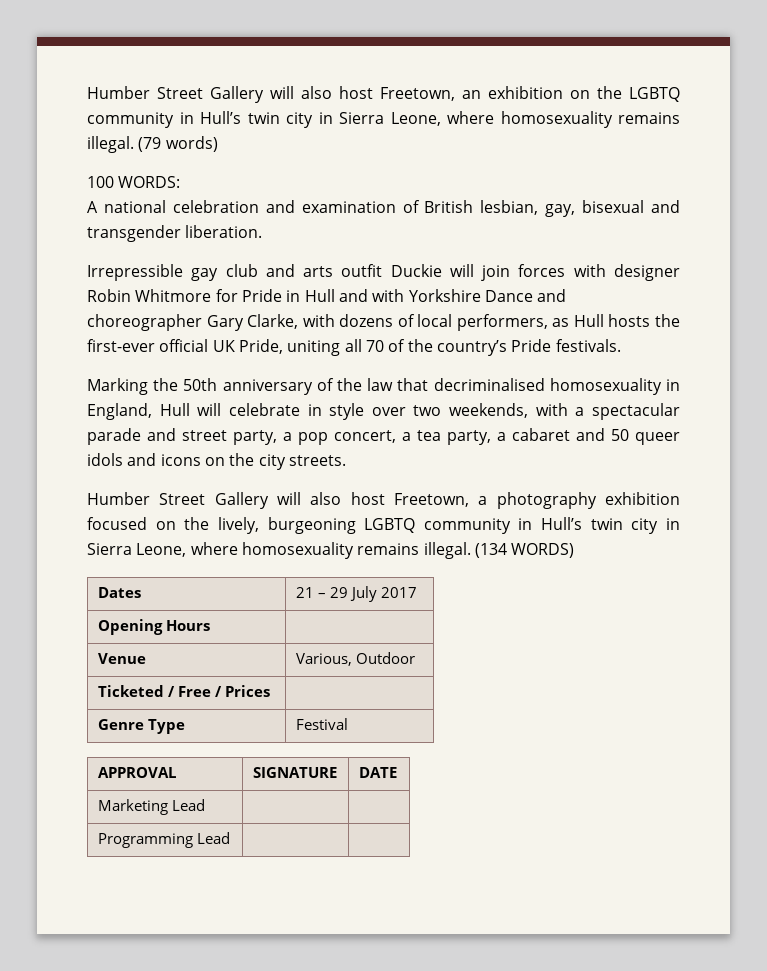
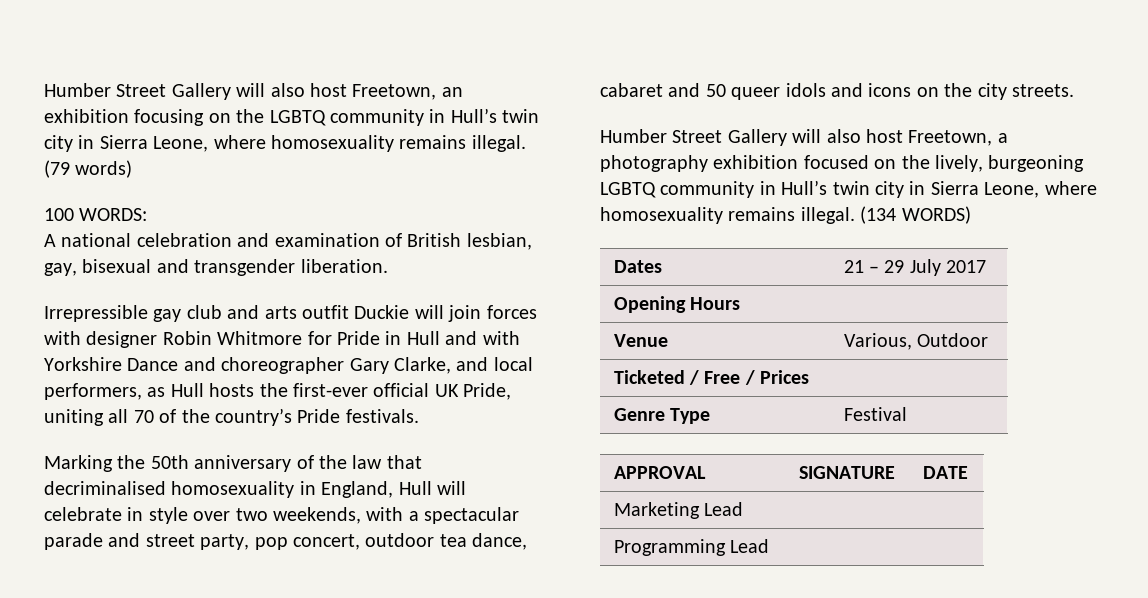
- Humber Street Gallery will also host Freetown, an exhibition on the LGBTQ community in Hull’s twin city in Sierra Leone, where homosexuality remains illegal.
+ Humber Street Gallery will also host Freetown, an exhibition focusing on the LGBTQ community in Hull’s twin city in Sierra Leone, where homosexuality remains illegal.
- Irrepressible gay club and arts outfit Duckie will join forces with designer Robin Whitmore for Pride in Hull and with Yorkshire Dance and choreographer Gary Clarke, with dozens of local performers, as Hull hosts the first-ever official UK Pride, uniting all 70 of the country’s Pride festivals.
+ Irrepressible gay club and arts outfit Duckie will join forces with designer Robin Whitmore for Pride in Hull and with Yorkshire Dance and choreographer Gary Clarke, and local performers, as Hull hosts the first-ever official UK Pride, uniting all 70 of the country’s Pride festivals.
- Marking the 50th anniversary of the law that decriminalised homosexuality in England, Hull will celebrate in style over two weekends, with a spectacular parade and street party, a pop concert, a tea party, a cabaret and 50 queer idols and icons on the city streets.
+ Marking the 50th anniversary of the law that decriminalised homosexuality in England, Hull will celebrate in style over two weekends, with a spectacular parade and street party, pop concert, outdoor tea dance, cabaret and 50 queer idols and icons on the city streets.

